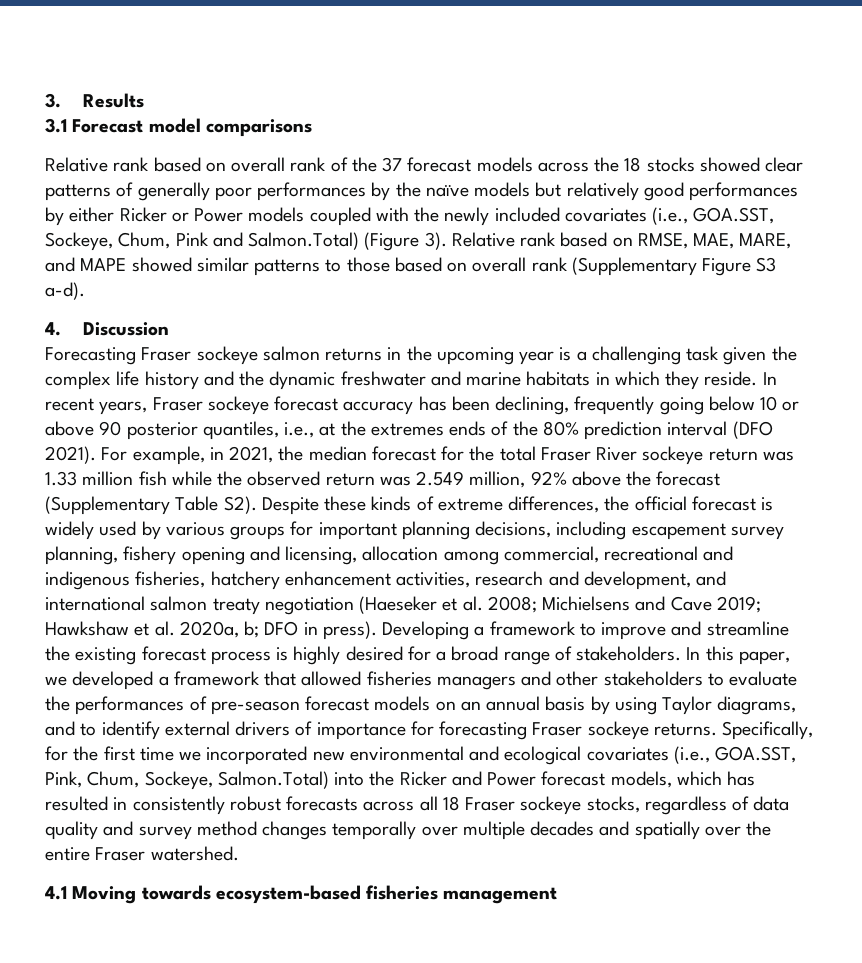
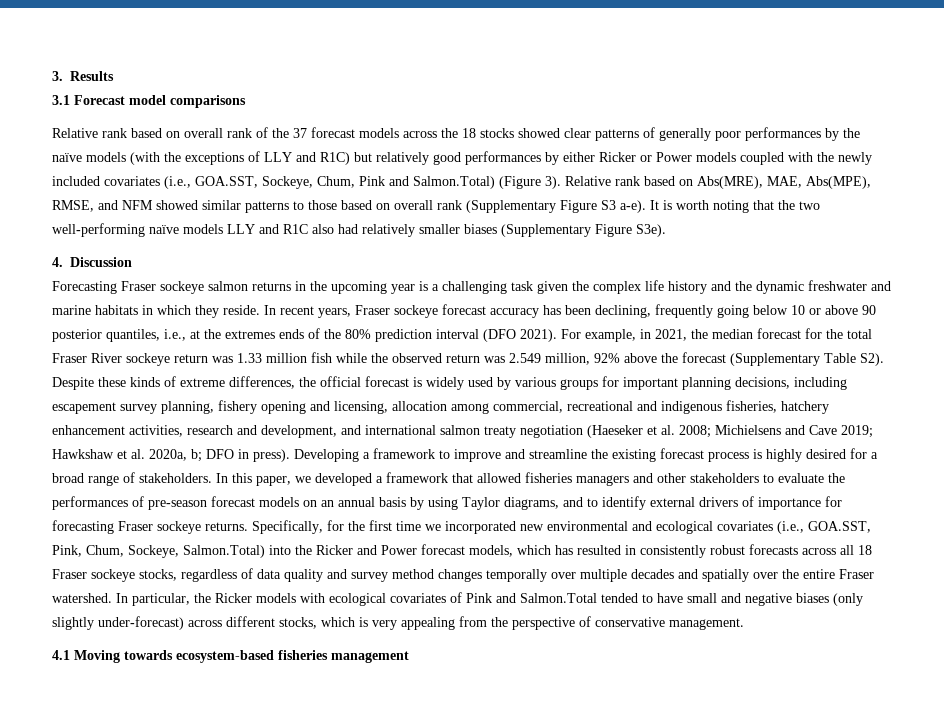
- Relative rank based on overall rank of the 37 forecast models across the 18 stocks showed clear patterns of generally poor performances by the naïve models but relatively good performances by either Ricker or Power models coupled with the newly included covariates (i.e., GOA.SST, Sockeye, Chum, Pink and Salmon.Total) (Figure 3).
+ Relative rank based on overall rank of the 37 forecast models across the 18 stocks showed clear patterns of generally poor performances by the naïve models (with the exceptions of LLY and R1C) but relatively good performances by either Ricker or Power models coupled with the newly included covariates (i.e., GOA.SST, Sockeye, Chum, Pink and Salmon.Total) (Figure 3).
- Relative rank based on RMSE, MAE, MARE, and MAPE showed similar patterns to those based on overall rank (Supplementary Figure S3 a-d).
+ Relative rank based on Abs(MRE), MAE, Abs(MPE), RMSE, and NFM showed similar patterns to those based on overall rank (Supplementary Figure S3 a-e). It is worth noting that the two well-performing naïve models LLY and R1C also had relatively smaller biases (Supplementary Figure S3e).
+ In particular, the Ricker models with ecological covariates of Pink and Salmon.Total tended to have small and negative biases (only slightly under-forecast) across different stocks, which is very appealing from the perspective of conservative management.

